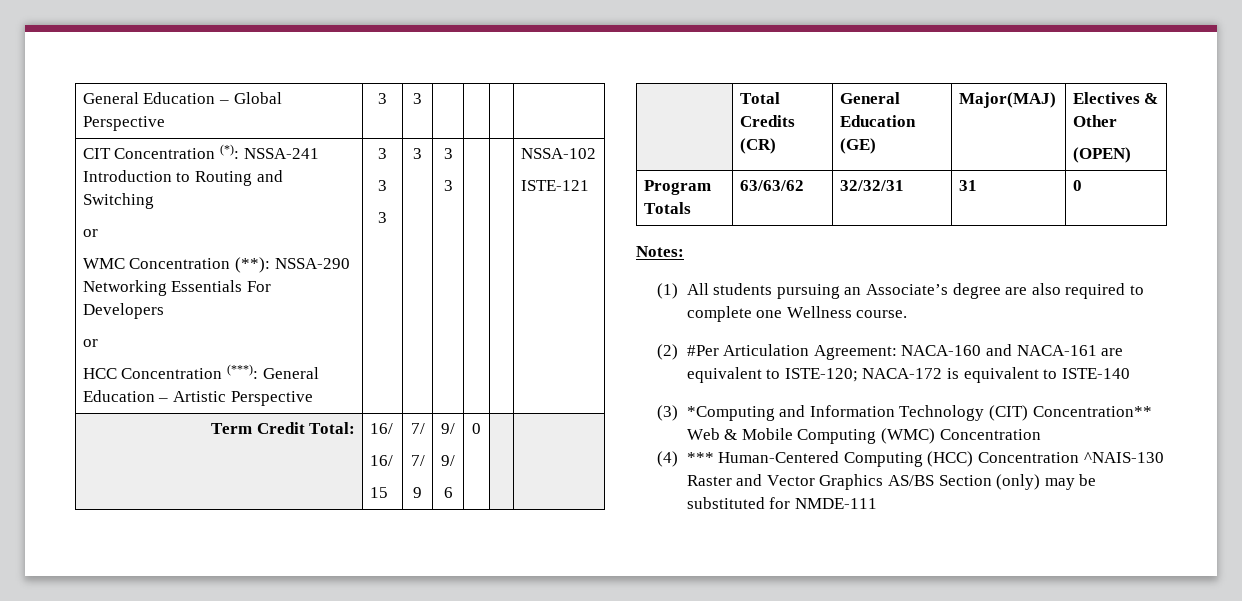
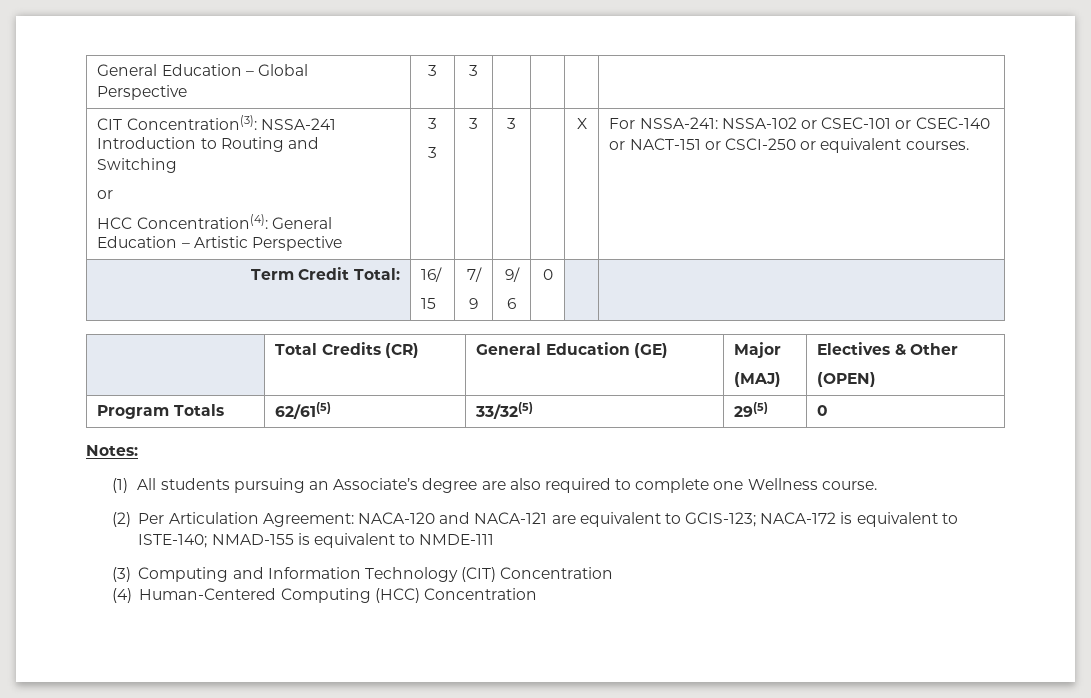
- CIT Concentration (*): NSSA-241 Introduction to Routing and Switching
+ CIT Concentration(3): NSSA-241 Introduction to Routing and Switching
  or
- WMC Concentration (**): NSSA-290 Networking Essentials For Developers
- or
- HCC Concentration (***): General Education – Artistic Perspective | 3
- 3
- 3 | 3 | 3
- 3 | | | NSSA-102
- ISTE-121
+ HCC Concentration(4): General Education – Artistic Perspective | 3
+ 3 | 3 | 3 | | X | For NSSA-241: NSSA-102 or CSEC-101 or CSEC-140 or NACT-151 or CSCI-250 or equivalent courses.
  Term Credit Total: | 16/
- 16/
  15 | 7/
- 7/
  9 | 9/
- 9/
- | Total Credits (CR) | General Education (GE) | Major(MAJ) | Electives & Other
+ | Total Credits (CR) | General Education (GE) | Major
+ (MAJ) | Electives & Other
- Program Totals | 63/63/62 | 32/32/31 | 31 | 0
+ Program Totals | 62/61(5) | 33/32(5) | 29(5) | 0
- (2) #Per Articulation Agreement: NACA-160 and NACA-161 are equivalent to ISTE-120; NACA-172 is equivalent to ISTE-140
+ (2) Per Articulation Agreement: NACA-120 and NACA-121 are equivalent to GCIS-123; NACA-172 is equivalent to ISTE-140; NMAD-155 is equivalent to NMDE-111
- (3) *Computing and Information Technology (CIT) Concentration** Web & Mobile Computing (WMC) Concentration
+ (3) Computing and Information Technology (CIT) Concentration
- (4) *** Human-Centered Computing (HCC) Concentration ^NAIS-130 Raster and Vector Graphics AS/BS Section (only) may be substituted for NMDE-111
+ (4) Human-Centered Computing (HCC) Concentration

